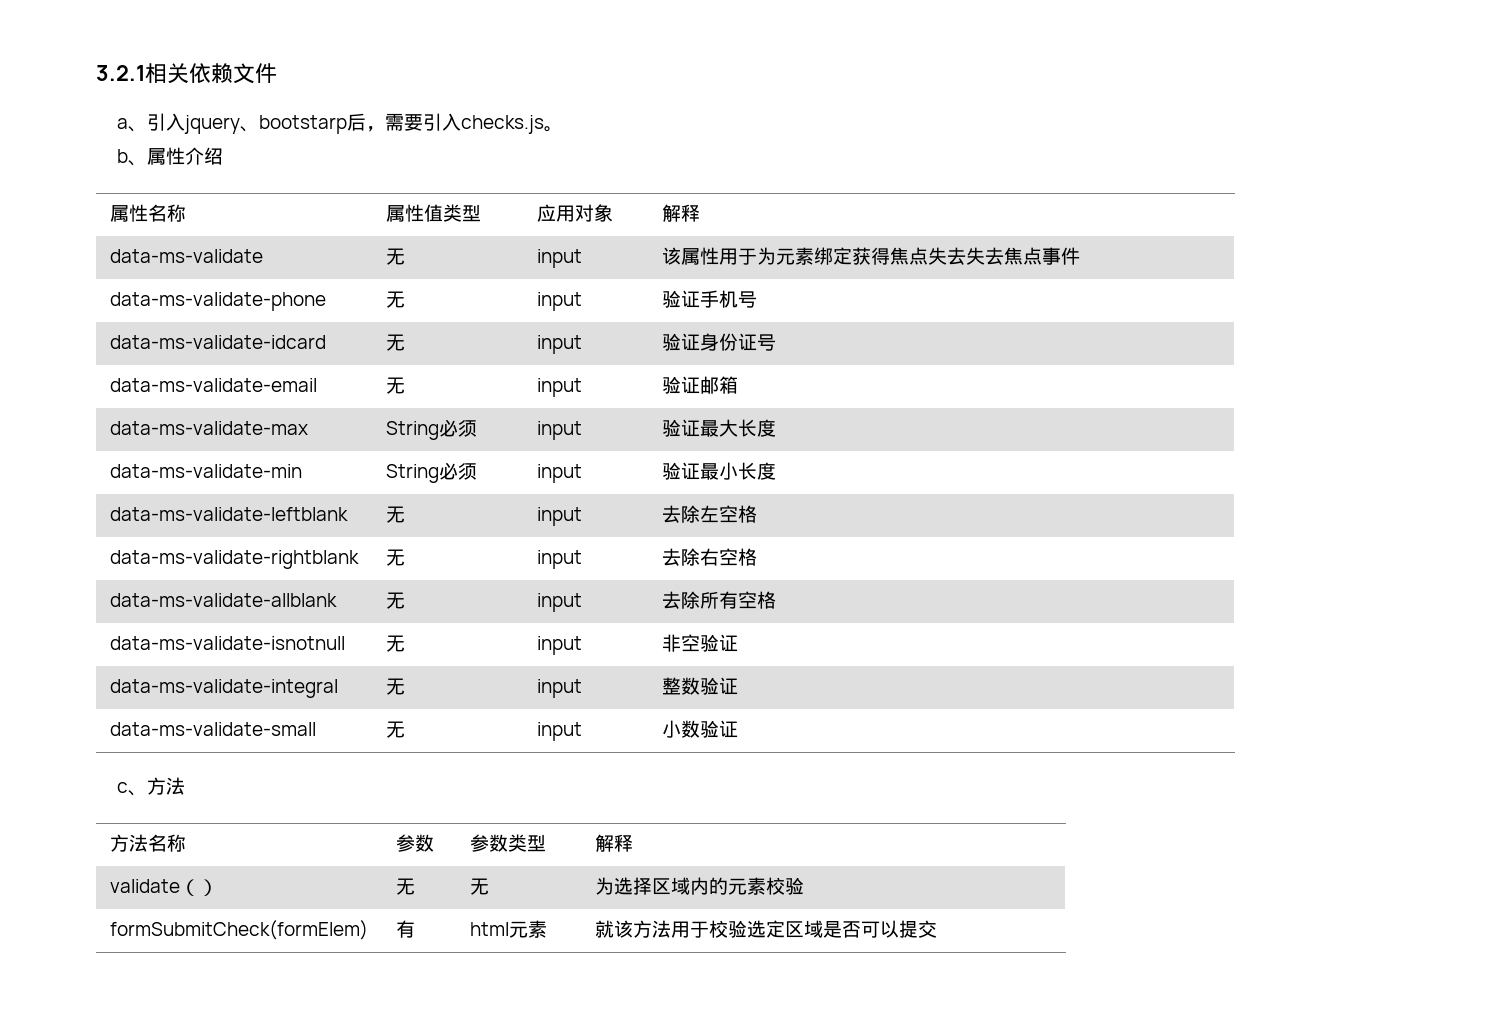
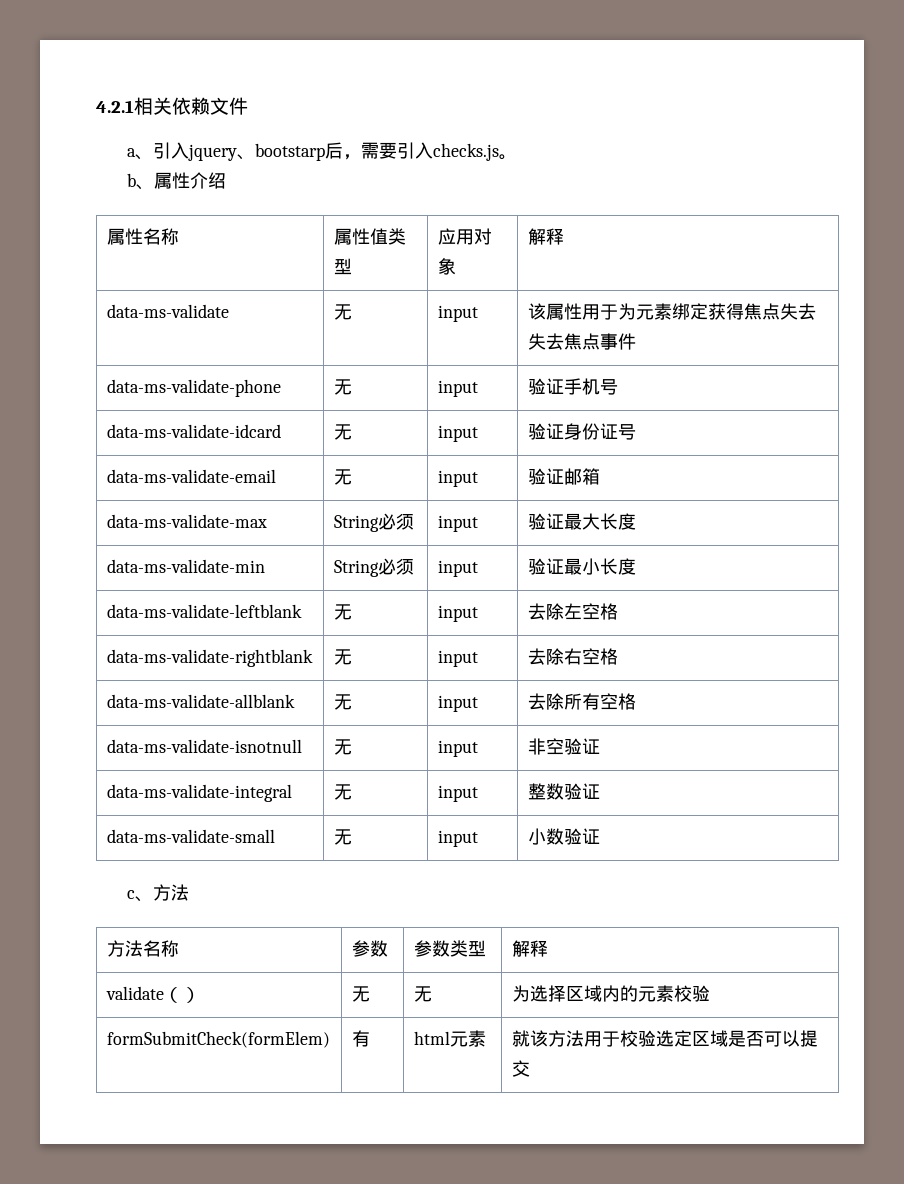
- 3.2.1相关依赖文件
+ 4.2.1相关依赖文件

